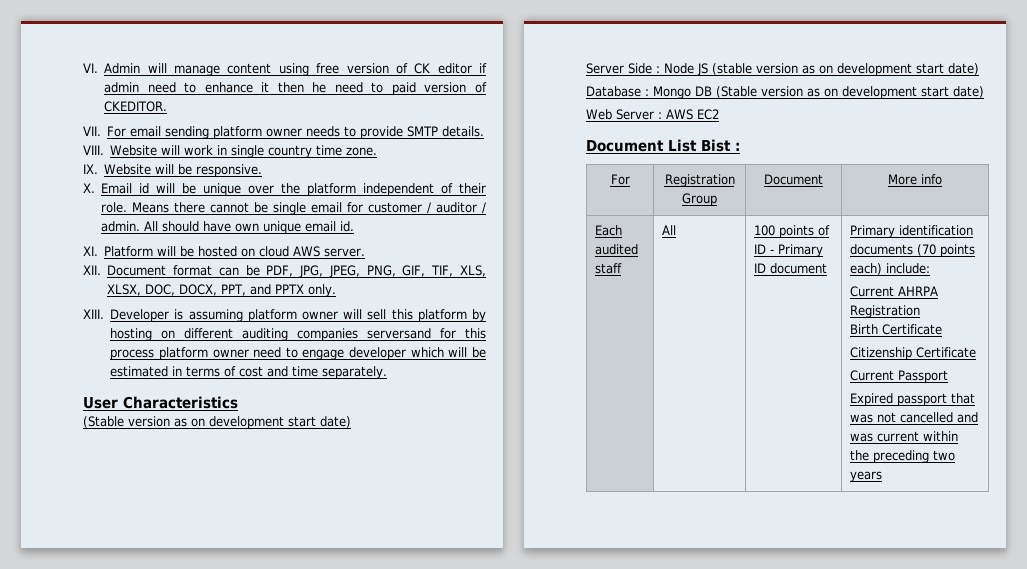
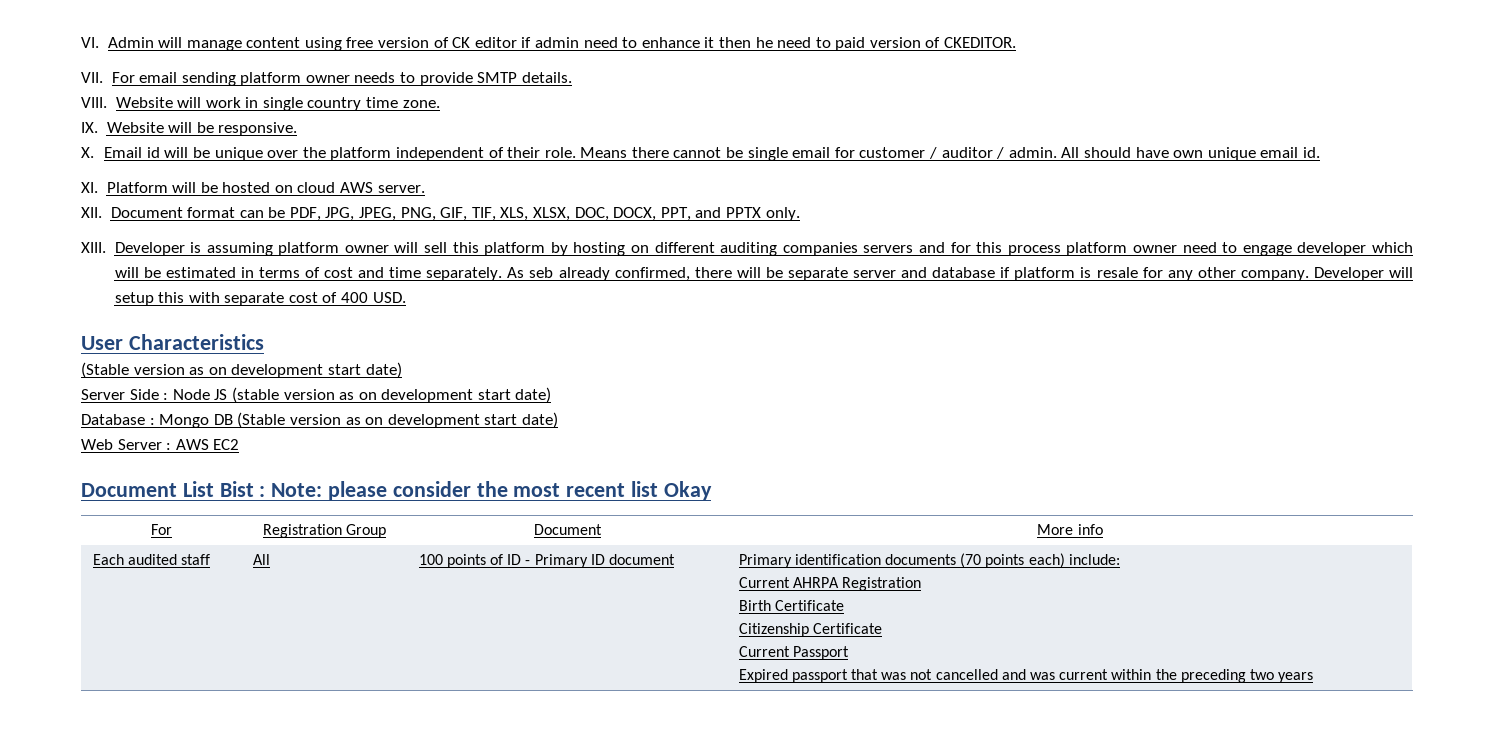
- Developer is assuming platform owner will sell this platform by hosting on different auditing companies serversand for this process platform owner need to engage developer which will be estimated in terms of cost and time separately.
+ Developer is assuming platform owner will sell this platform by hosting on different auditing companies servers and for this process platform owner need to engage developer which will be estimated in terms of cost and time separately. As seb already confirmed, there will be separate server and database if platform is resale for any other company. Developer will setup this with separate cost of 400 USD.
- Document List Bist :
+ Document List Bist : Note: please consider the most recent list Okay

